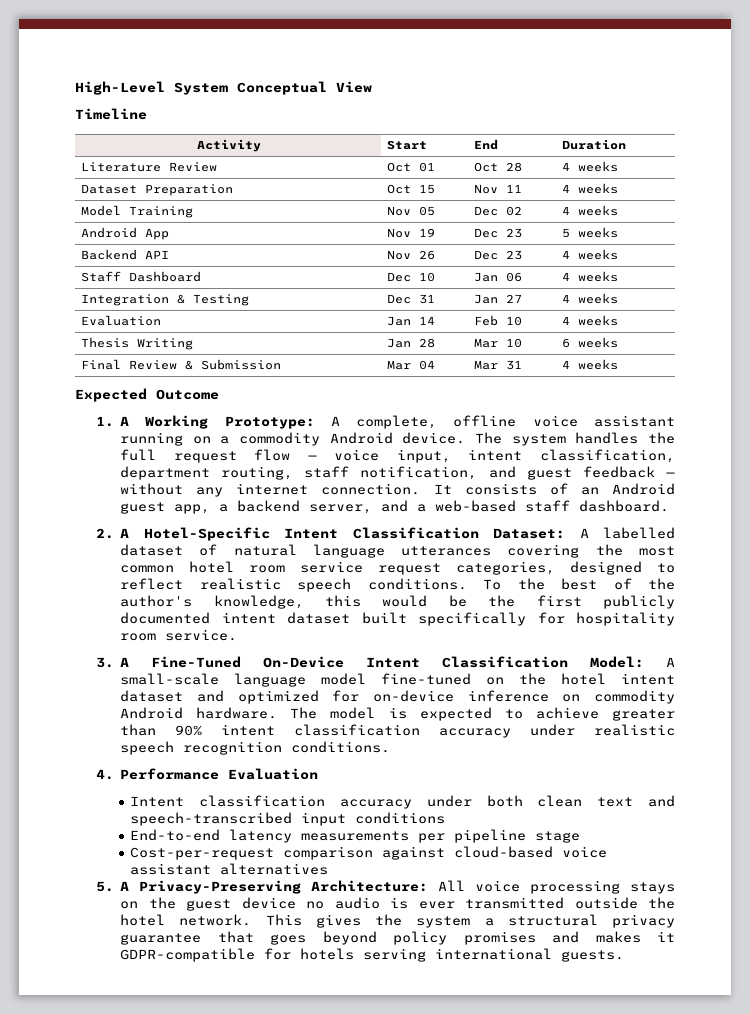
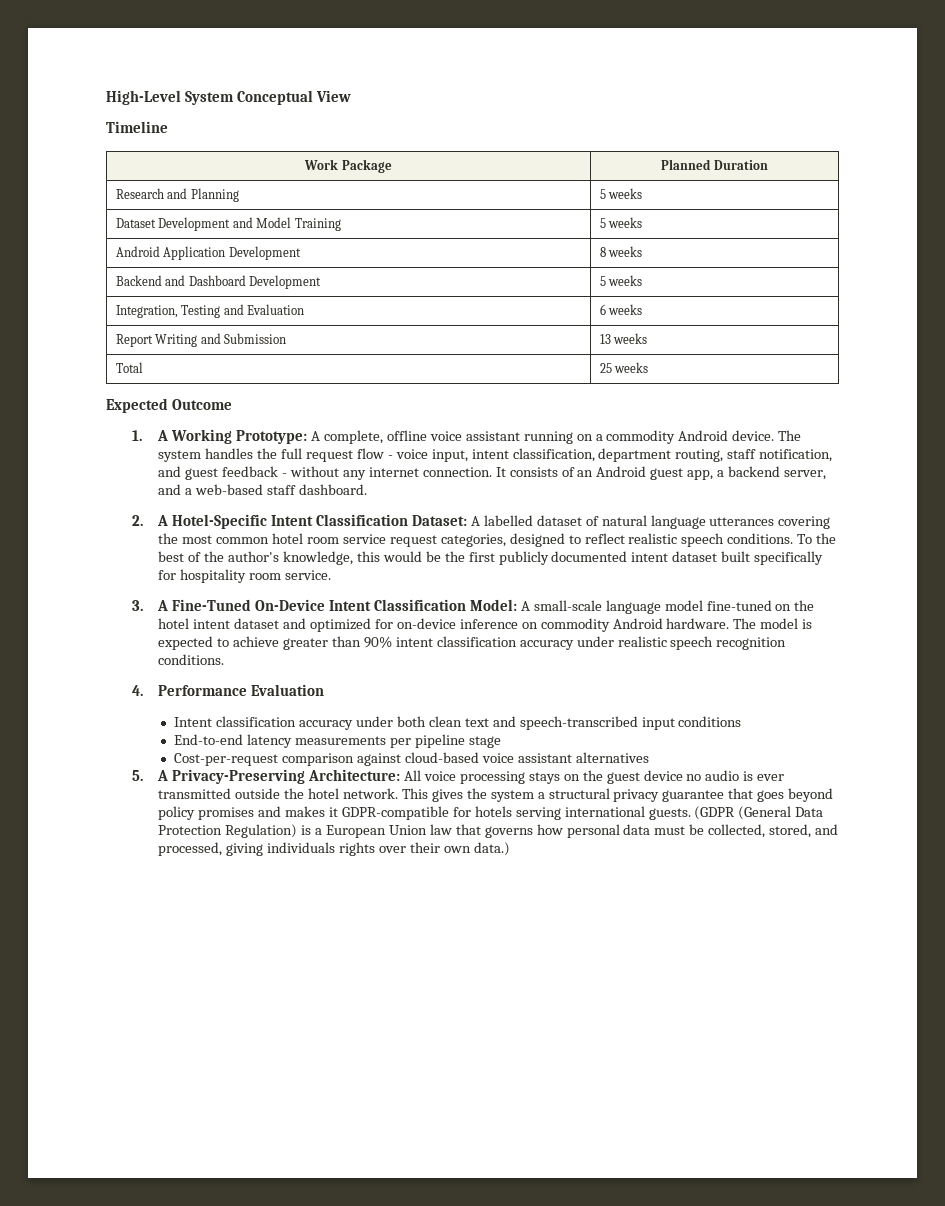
- Activity | Start | End | Duration
- Literature Review | Oct 01 | Oct 28 | 4 weeks
- Dataset Preparation | Oct 15 | Nov 11 | 4 weeks
- Model Training | Nov 05 | Dec 02 | 4 weeks
- Android App | Nov 19 | Dec 23 | 5 weeks
- Backend API | Nov 26 | Dec 23 | 4 weeks
- Staff Dashboard | Dec 10 | Jan 06 | 4 weeks
- Integration & Testing | Dec 31 | Jan 27 | 4 weeks
- Evaluation | Jan 14 | Feb 10 | 4 weeks
- Thesis Writing | Jan 28 | Mar 10 | 6 weeks
- Final Review & Submission | Mar 04 | Mar 31 | 4 weeks
+ Work Package | Planned Duration
+ Research and Planning | 5 weeks
+ Dataset Development and Model Training | 5 weeks
+ Android Application Development | 8 weeks
+ Backend and Dashboard Development | 5 weeks
+ Integration, Testing and Evaluation | 6 weeks
+ Report Writing and Submission | 13 weeks
+ Total | 25 weeks
- The system handles the full request flow — voice input, intent classification, department routing, staff notification, and guest feedback — without any internet connection.
+ The system handles the full request flow - voice input, intent classification, department routing, staff notification, and guest feedback - without any internet connection.
+ (GDPR (General Data Protection Regulation) is a European Union law that governs how personal data must be collected, stored, and processed, giving individuals rights over their own data.)

